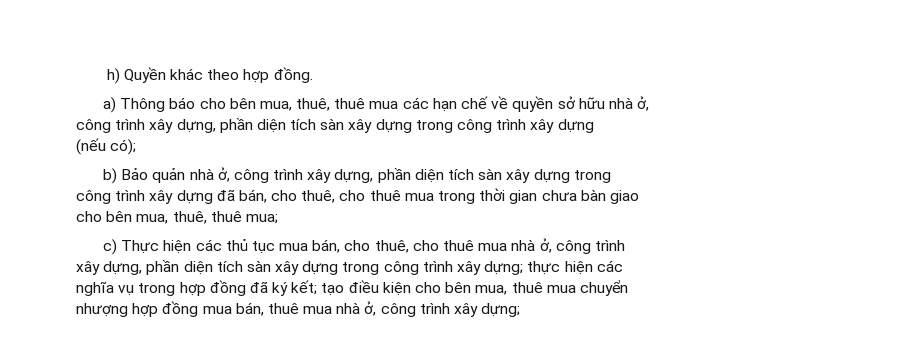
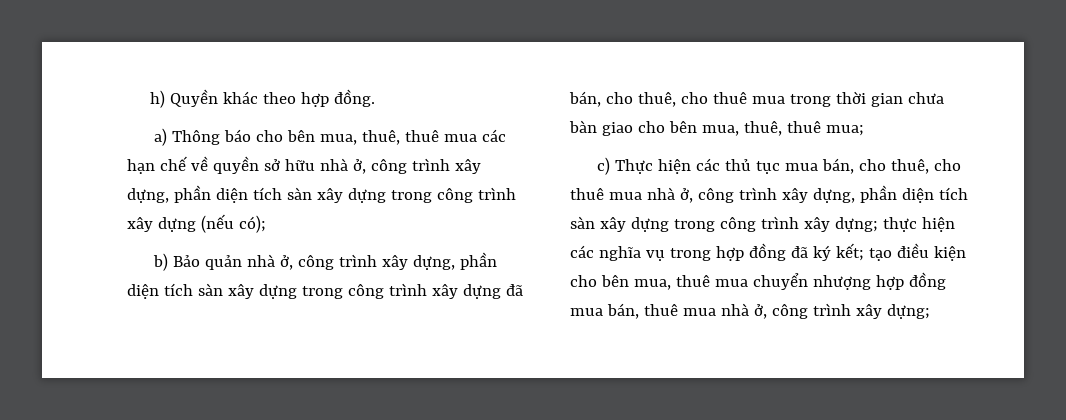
- a) Thông báo cho bên mua, thuê, thuê mua các hạn chế về quyền sở hữu nhà ở,
- công trình xây dựng, phần diện tích sàn xây dựng trong công trình xây dựng
- (nếu có);
+ a) Thông báo cho bên mua, thuê, thuê mua các hạn chế về quyền sở hữu nhà ở, công trình xây dựng, phần diện tích sàn xây dựng trong công trình xây dựng (nếu có);
- b) Bảo quản nhà ở, công trình xây dựng, phần diện tích sàn xây dựng trong
- công trình xây dựng đã bán, cho thuê, cho thuê mua trong thời gian chưa bàn giao
- cho bên mua, thuê, thuê mua;
+ b) Bảo quản nhà ở, công trình xây dựng, phần diện tích sàn xây dựng trong công trình xây dựng đã bán, cho thuê, cho thuê mua trong thời gian chưa bàn giao cho bên mua, thuê, thuê mua;
- c) Thực hiện các thủ tục mua bán, cho thuê, cho thuê mua nhà ở, công trình
- xây dựng, phần diện tích sàn xây dựng trong công trình xây dựng;
+ c) Thực hiện các thủ tục mua bán, cho thuê, cho thuê mua nhà ở, công trình xây dựng, phần diện tích sàn xây dựng trong công trình xây dựng;
- thực hiện các
- nghĩa vụ trong hợp đồng đã ký kết;
+ thực hiện các nghĩa vụ trong hợp đồng đã ký kết;
- tạo điều kiện cho bên mua, thuê mua chuyển
- nhượng hợp đồng mua bán, thuê mua nhà ở, công trình xây dựng;
+ tạo điều kiện cho bên mua, thuê mua chuyển nhượng hợp đồng mua bán, thuê mua nhà ở, công trình xây dựng;

